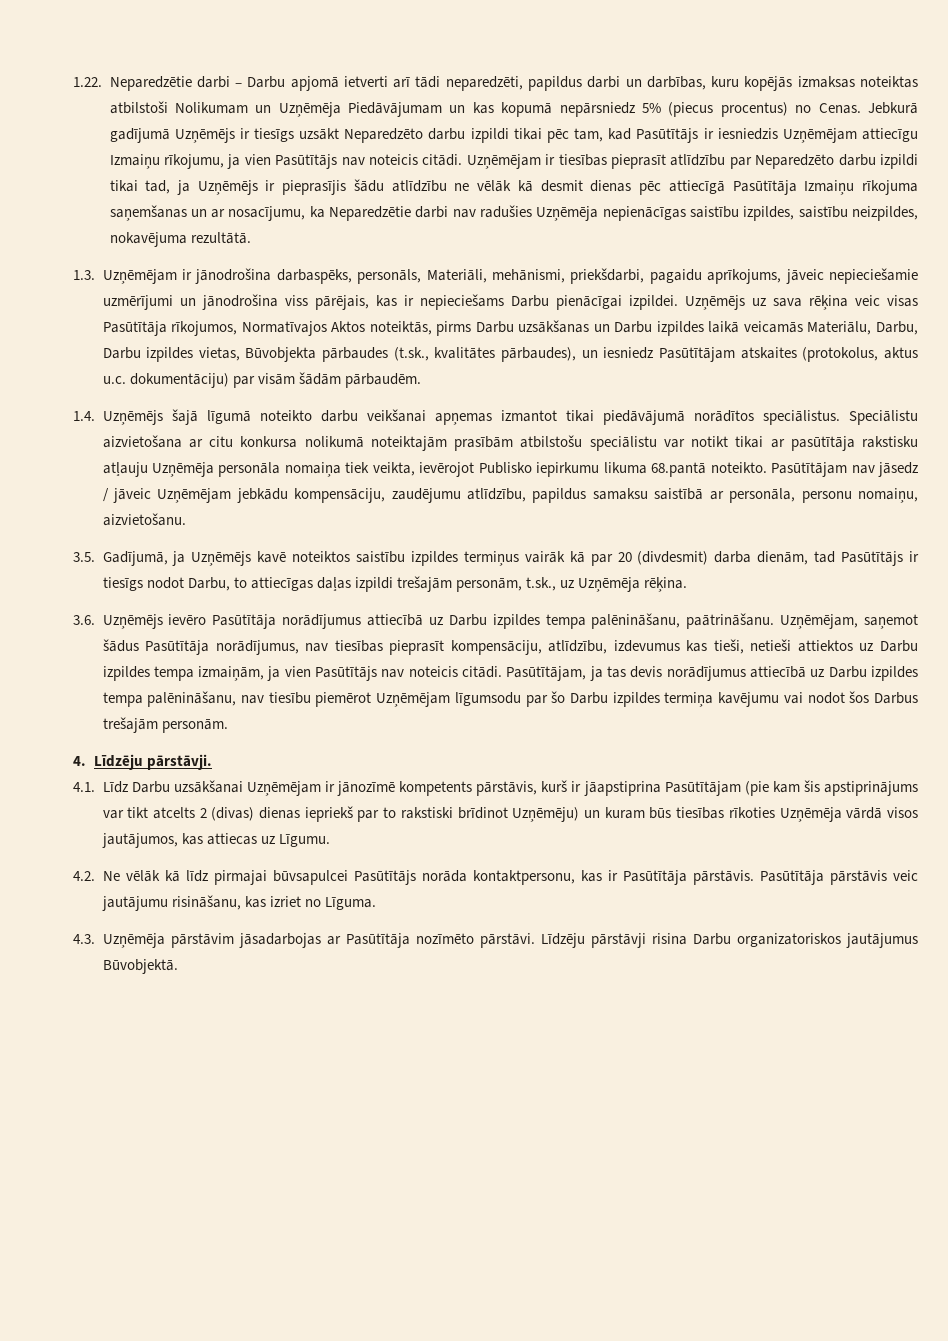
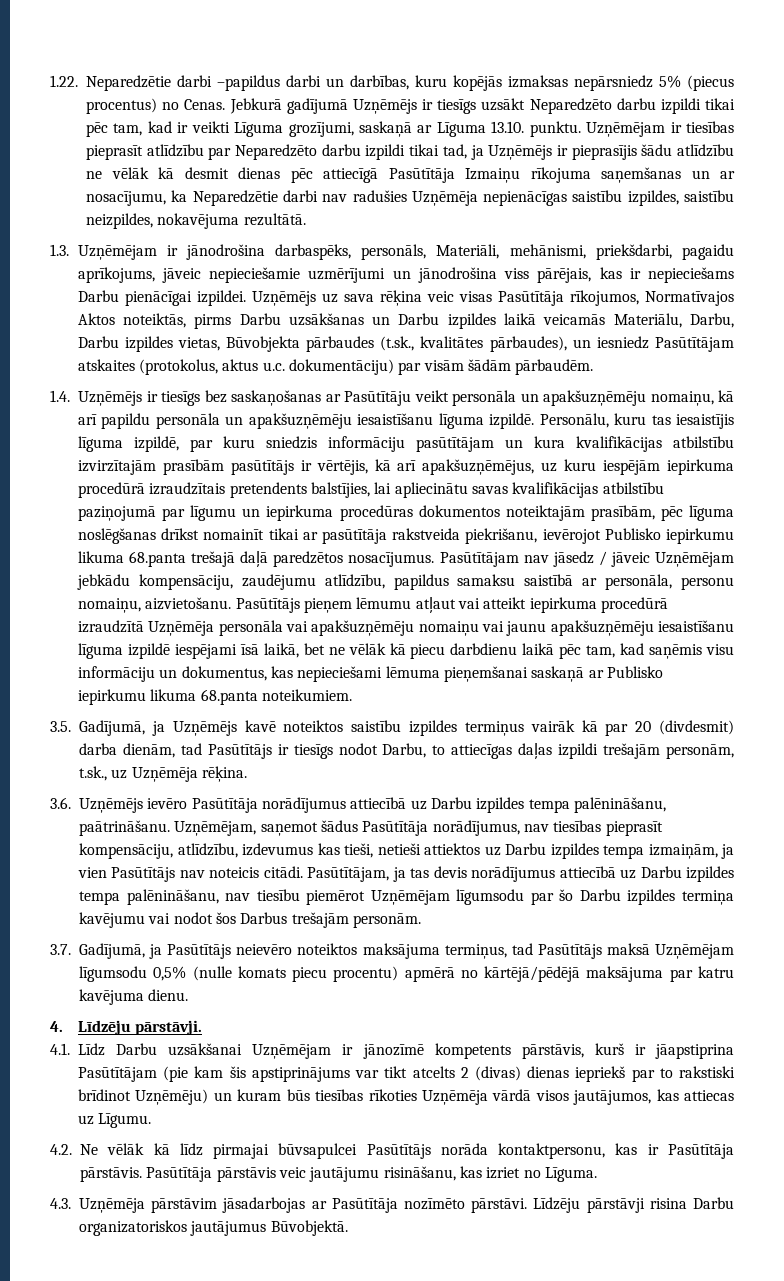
- 1.22. Neparedzētie darbi – Darbu apjomā ietverti arī tādi neparedzēti, papildus darbi un darbības, kuru kopējās izmaksas noteiktas atbilstoši Nolikumam un Uzņēmēja Piedāvājumam un kas kopumā nepārsniedz 5% (piecus procentus) no Cenas.
+ 1.22. Neparedzētie darbi –papildus darbi un darbības, kuru kopējās izmaksas nepārsniedz 5% (piecus procentus) no Cenas.
- Jebkurā gadījumā Uzņēmējs ir tiesīgs uzsākt Neparedzēto darbu izpildi tikai pēc tam, kad Pasūtītājs ir iesniedzis Uzņēmējam attiecīgu Izmaiņu rīkojumu, ja vien Pasūtītājs nav noteicis citādi.
+ Jebkurā gadījumā Uzņēmējs ir tiesīgs uzsākt Neparedzēto darbu izpildi tikai pēc tam, kad ir veikti Līguma grozījumi, saskaņā ar Līguma 13.10. punktu.
- 1.4. Uzņēmējs šajā līgumā noteikto darbu veikšanai apņemas izmantot tikai piedāvājumā norādītos speciālistus. Speciālistu aizvietošana ar citu konkursa nolikumā noteiktajām prasībām atbilstošu speciālistu var notikt tikai ar pasūtītāja rakstisku atļauju Uzņēmēja personāla nomaiņa tiek veikta, ievērojot Publisko iepirkumu likuma 68.pantā noteikto.
+ 1.4. Uzņēmējs ir tiesīgs bez saskaņošanas ar Pasūtītāju veikt personāla un apakšuzņēmēju nomaiņu, kā arī papildu personāla un apakšuzņēmēju iesaistīšanu līguma izpildē. Personālu, kuru tas iesaistījis līguma izpildē, par kuru sniedzis informāciju pasūtītājam un kura kvalifikācijas atbilstību izvirzītajām prasībām pasūtītājs ir vērtējis, kā arī apakšuzņēmējus, uz kuru iespējām iepirkuma procedūrā izraudzītais pretendents balstījies, lai apliecinātu savas kvalifikācijas atbilstību paziņojumā par līgumu un iepirkuma procedūras dokumentos noteiktajām prasībām, pēc līguma noslēgšanas drīkst nomainīt tikai ar pasūtītāja rakstveida piekrišanu, ievērojot Publisko iepirkumu likuma 68.panta trešajā daļā paredzētos nosacījumus.
+ Pasūtītājs pieņem lēmumu atļaut vai atteikt iepirkuma procedūrā izraudzītā Uzņēmēja personāla vai apakšuzņēmēju nomaiņu vai jaunu apakšuzņēmēju iesaistīšanu līguma izpildē iespējami īsā laikā, bet ne vēlāk kā piecu darbdienu laikā pēc tam, kad saņēmis visu informāciju un dokumentus, kas nepieciešami lēmuma pieņemšanai saskaņā ar Publisko iepirkumu likuma 68.panta noteikumiem.
+ 3.7. Gadījumā, ja Pasūtītājs neievēro noteiktos maksājuma termiņus, tad Pasūtītājs maksā Uzņēmējam līgumsodu 0,5% (nulle komats piecu procentu) apmērā no kārtējā/pēdējā maksājuma par katru kavējuma dienu.

